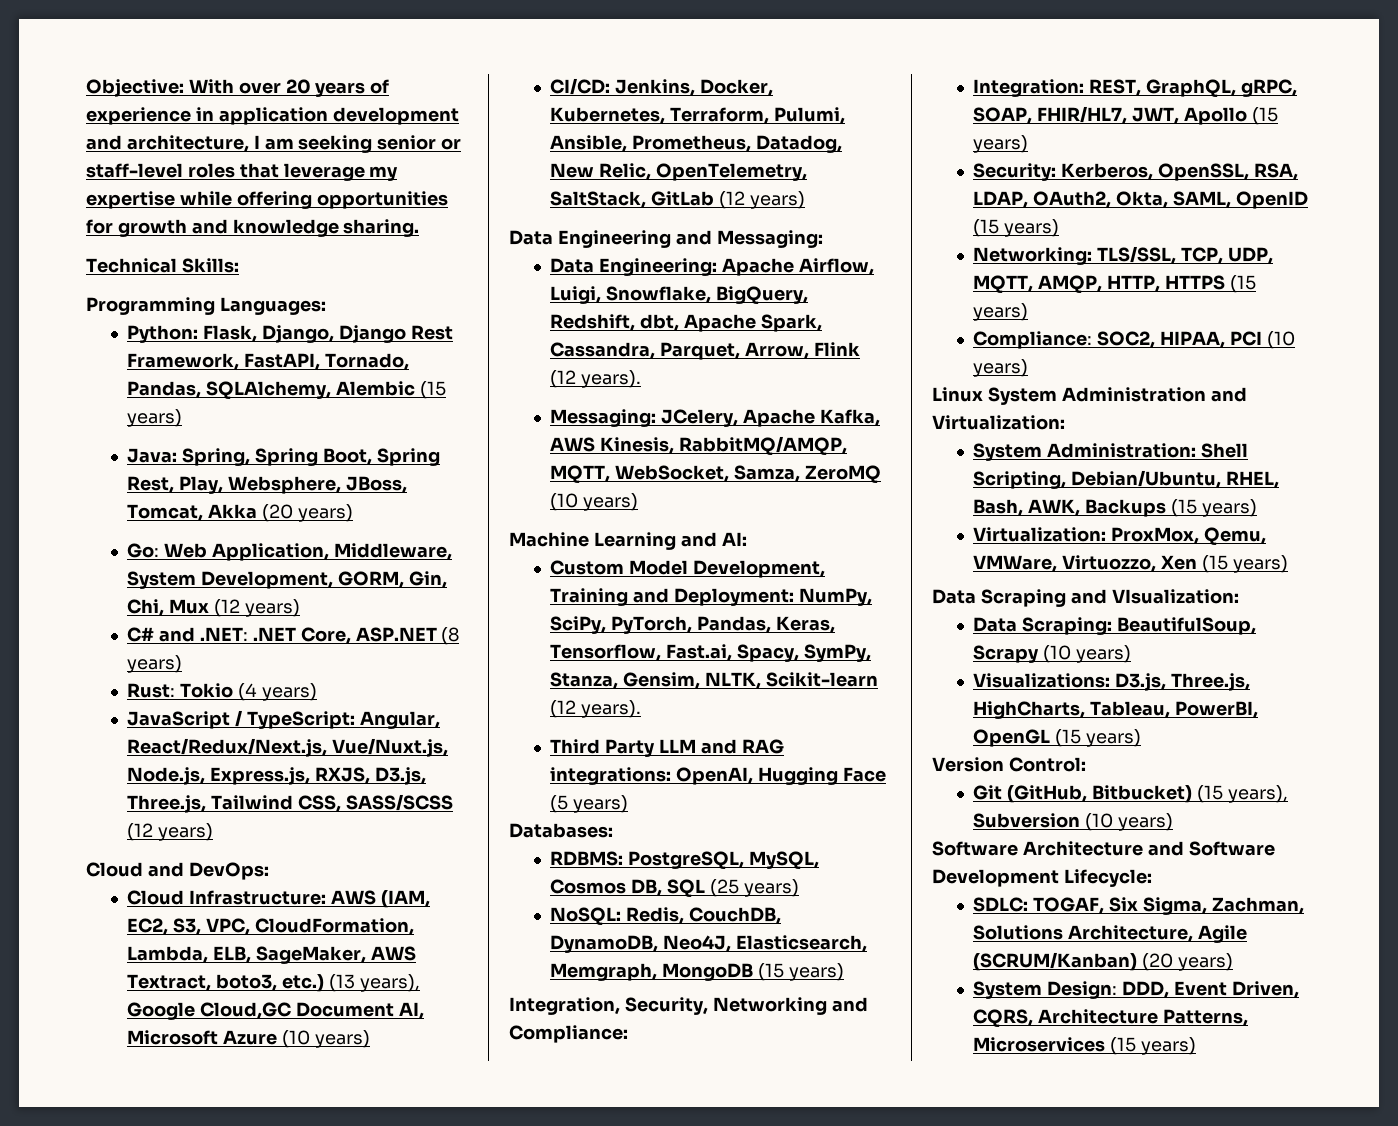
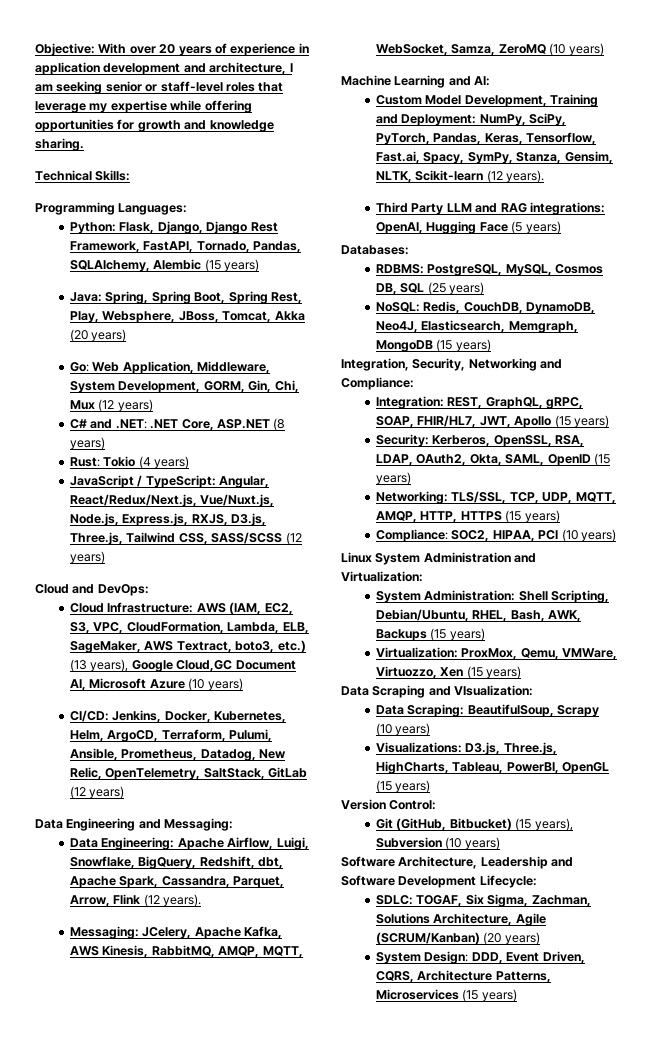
- CI/CD: Jenkins, Docker, Kubernetes, Terraform, Pulumi, Ansible, Prometheus, Datadog, New Relic, OpenTelemetry, SaltStack, GitLab (12 years)
+ CI/CD: Jenkins, Docker, Kubernetes, Helm, ArgoCD, Terraform, Pulumi, Ansible, Prometheus, Datadog, New Relic, OpenTelemetry, SaltStack, GitLab (12 years)
- Messaging: JCelery, Apache Kafka, AWS Kinesis, RabbitMQ/AMQP, MQTT, WebSocket, Samza, ZeroMQ (10 years)
+ Messaging: JCelery, Apache Kafka, AWS Kinesis, RabbitMQ, AMQP, MQTT, WebSocket, Samza, ZeroMQ (10 years)
- Software Architecture and Software Development Lifecycle:
+ Software Architecture, Leadership and Software Development Lifecycle:

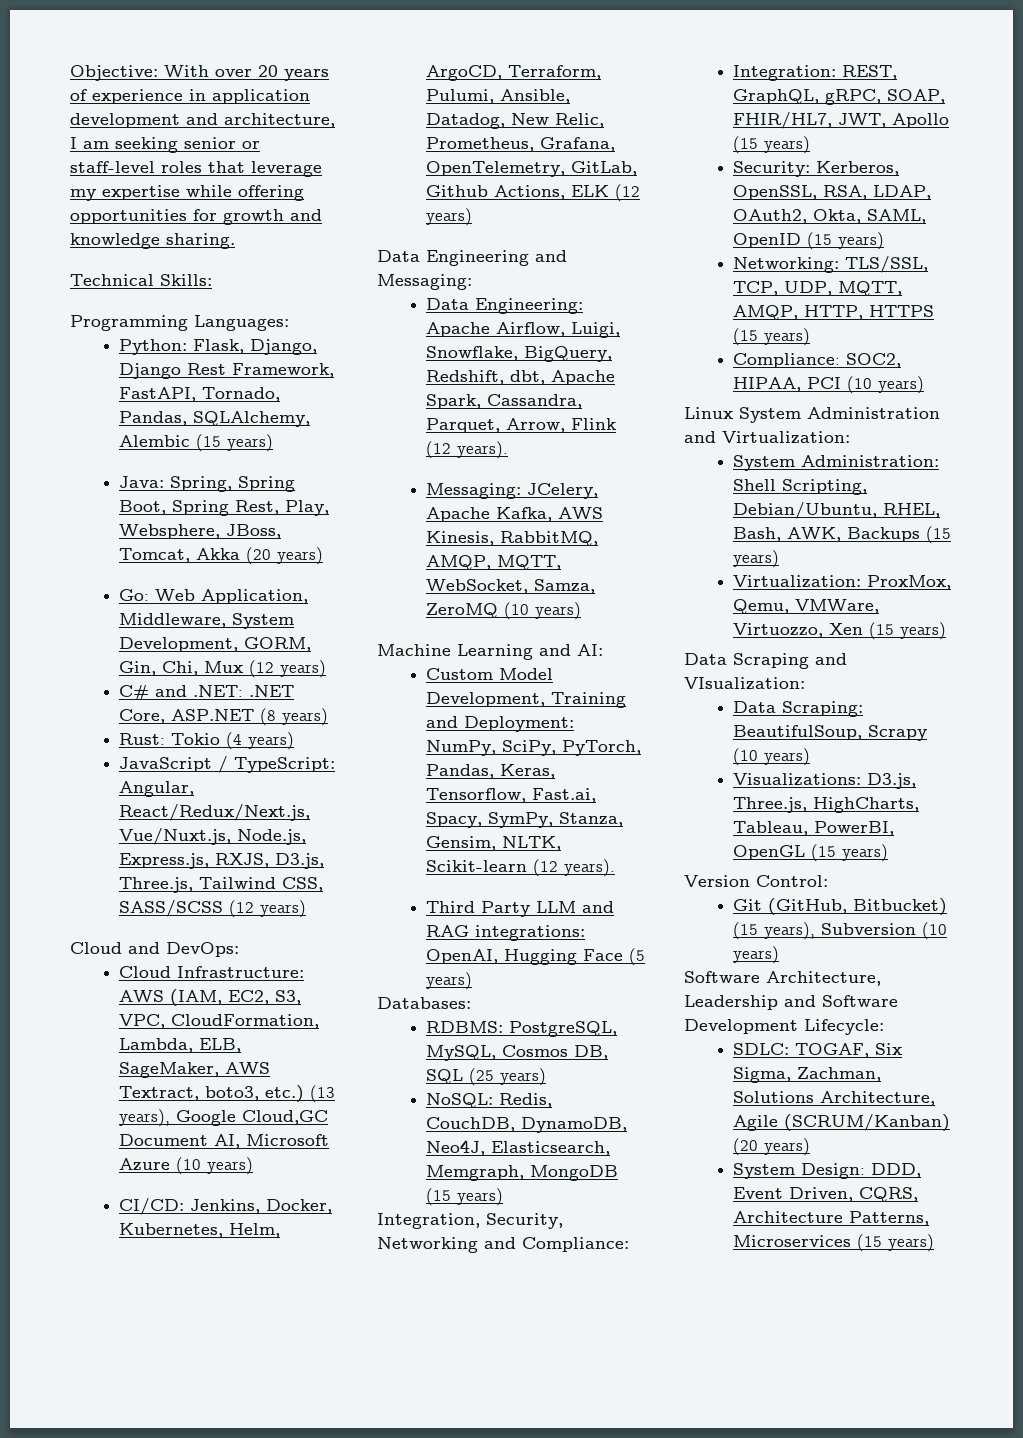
- CI/CD: Jenkins, Docker, Kubernetes, Helm, ArgoCD, Terraform, Pulumi, Ansible, Prometheus, Datadog, New Relic, OpenTelemetry, SaltStack, GitLab (12 years)
+ CI/CD: Jenkins, Docker, Kubernetes, Helm, ArgoCD, Terraform, Pulumi, Ansible, Datadog, New Relic, Prometheus, Grafana, OpenTelemetry, GitLab, Github Actions, ELK (12 years)

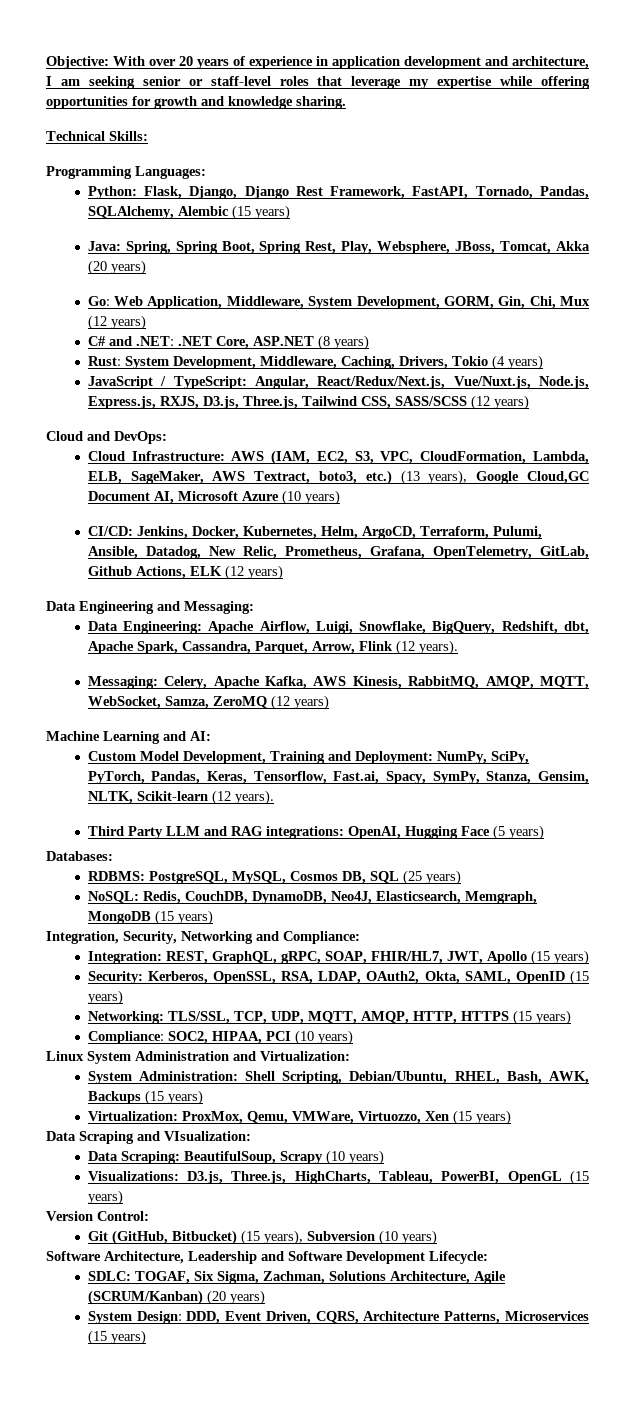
- Rust: Tokio (4 years)
+ Rust: System Development, Middleware, Caching, Drivers, Tokio (4 years)
- Messaging: JCelery, Apache Kafka, AWS Kinesis, RabbitMQ, AMQP, MQTT, WebSocket, Samza, ZeroMQ (10 years)
+ Messaging: Celery, Apache Kafka, AWS Kinesis, RabbitMQ, AMQP, MQTT, WebSocket, Samza, ZeroMQ (12 years)

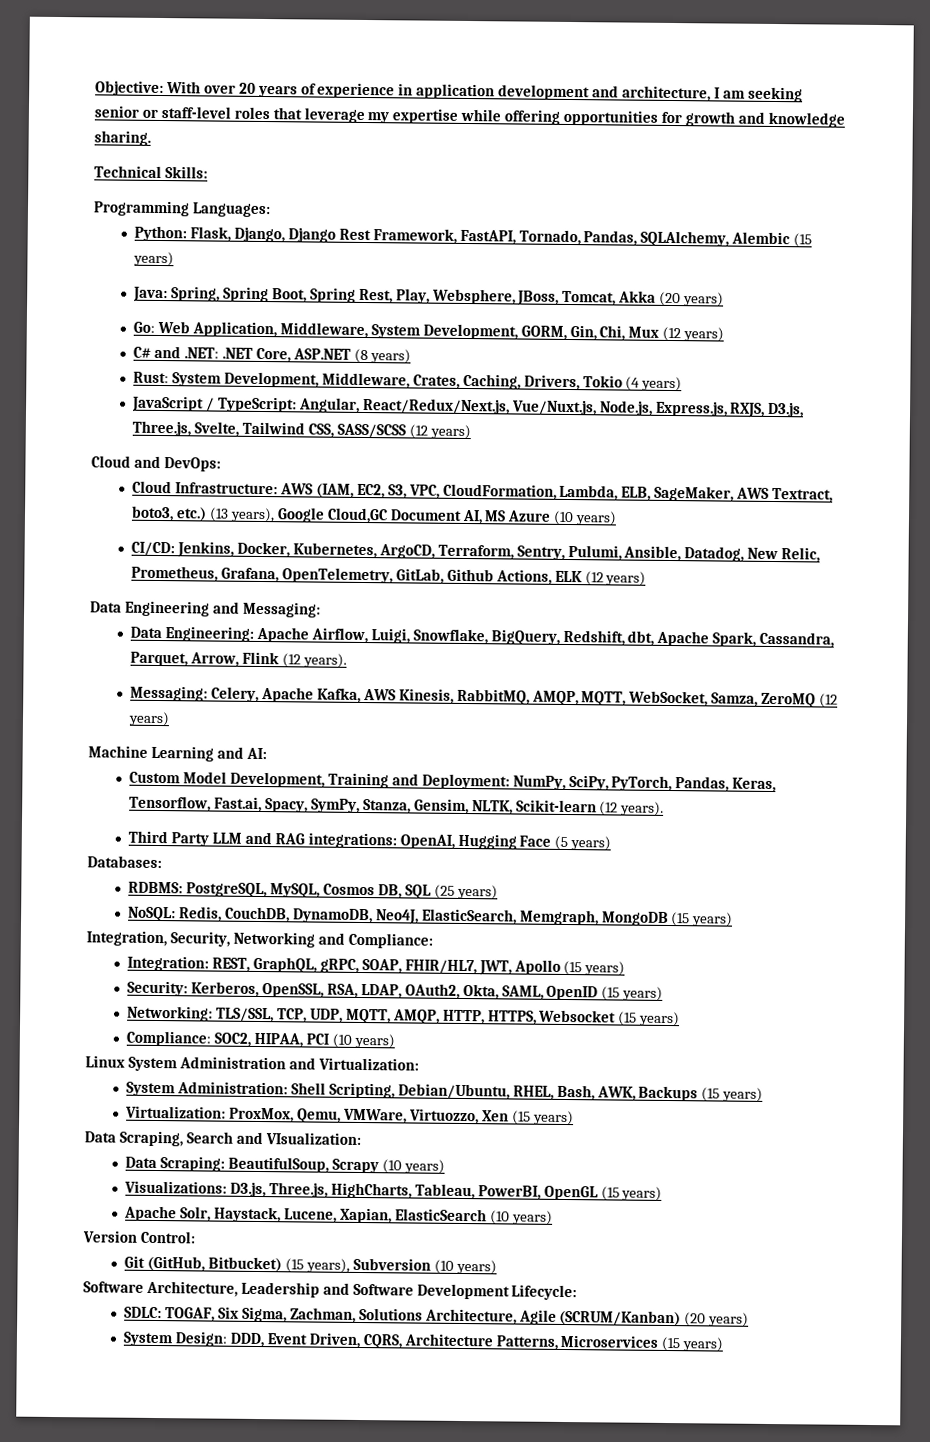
- Rust: System Development, Middleware, Caching, Drivers, Tokio (4 years)
+ Rust: System Development, Middleware, Crates, Caching, Drivers, Tokio (4 years)
- JavaScript / TypeScript: Angular, React/Redux/Next.js, Vue/Nuxt.js, Node.js, Express.js, RXJS, D3.js, Three.js, Tailwind CSS, SASS/SCSS (12 years)
+ JavaScript / TypeScript: Angular, React/Redux/Next.js, Vue/Nuxt.js, Node.js, Express.js, RXJS, D3.js, Three.js, Svelte, Tailwind CSS, SASS/SCSS (12 years)
- Cloud Infrastructure: AWS (IAM, EC2, S3, VPC, CloudFormation, Lambda, ELB, SageMaker, AWS Textract, boto3, etc.) (13 years), Google Cloud,GC Document AI, Microsoft Azure (10 years)
+ Cloud Infrastructure: AWS (IAM, EC2, S3, VPC, CloudFormation, Lambda, ELB, SageMaker, AWS Textract, boto3, etc.) (13 years), Google Cloud,GC Document AI, MS Azure (10 years)
- CI/CD: Jenkins, Docker, Kubernetes, Helm, ArgoCD, Terraform, Pulumi, Ansible, Datadog, New Relic, Prometheus, Grafana, OpenTelemetry, GitLab, Github Actions, ELK (12 years)
+ CI/CD: Jenkins, Docker, Kubernetes, ArgoCD, Terraform, Sentry, Pulumi, Ansible, Datadog, New Relic, Prometheus, Grafana, OpenTelemetry, GitLab, Github Actions, ELK (12 years)
- NoSQL: Redis, CouchDB, DynamoDB, Neo4J, Elasticsearch, Memgraph, MongoDB (15 years)
+ NoSQL: Redis, CouchDB, DynamoDB, Neo4J, ElasticSearch, Memgraph, MongoDB (15 years)
- Networking: TLS/SSL, TCP, UDP, MQTT, AMQP, HTTP, HTTPS (15 years)
+ Networking: TLS/SSL, TCP, UDP, MQTT, AMQP, HTTP, HTTPS, Websocket (15 years)
- Data Scraping and VIsualization:
+ Data Scraping, Search and VIsualization:
+ Apache Solr, Haystack, Lucene, Xapian, ElasticSearch (10 years)

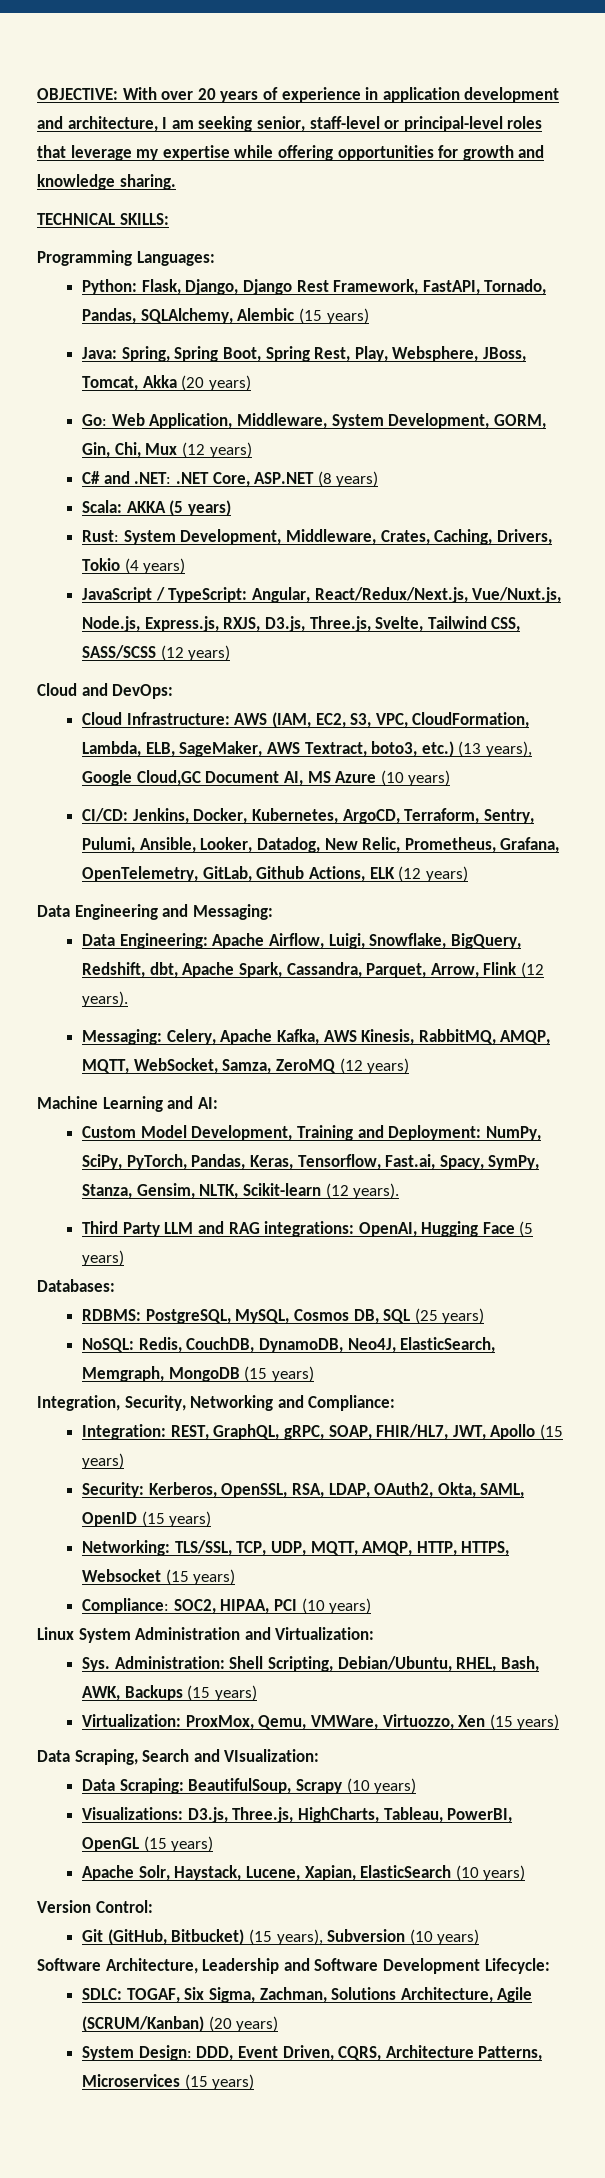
- Objective: With over 20 years of experience in application development and architecture, I am seeking senior or staff-level roles that leverage my expertise while offering opportunities for growth and knowledge sharing.
+ OBJECTIVE: With over 20 years of experience in application development and architecture, I am seeking senior, staff-level or principal-level roles that leverage my expertise while offering opportunities for growth and knowledge sharing.
- Technical Skills:
+ TECHNICAL SKILLS:
+ Scala: AKKA (5 years)
- CI/CD: Jenkins, Docker, Kubernetes, ArgoCD, Terraform, Sentry, Pulumi, Ansible, Datadog, New Relic, Prometheus, Grafana, OpenTelemetry, GitLab, Github Actions, ELK (12 years)
+ CI/CD: Jenkins, Docker, Kubernetes, ArgoCD, Terraform, Sentry, Pulumi, Ansible, Looker, Datadog, New Relic, Prometheus, Grafana, OpenTelemetry, GitLab, Github Actions, ELK (12 years)
- System Administration: Shell Scripting, Debian/Ubuntu, RHEL, Bash, AWK, Backups (15 years)
+ Sys. Administration: Shell Scripting, Debian/Ubuntu, RHEL, Bash, AWK, Backups (15 years)

